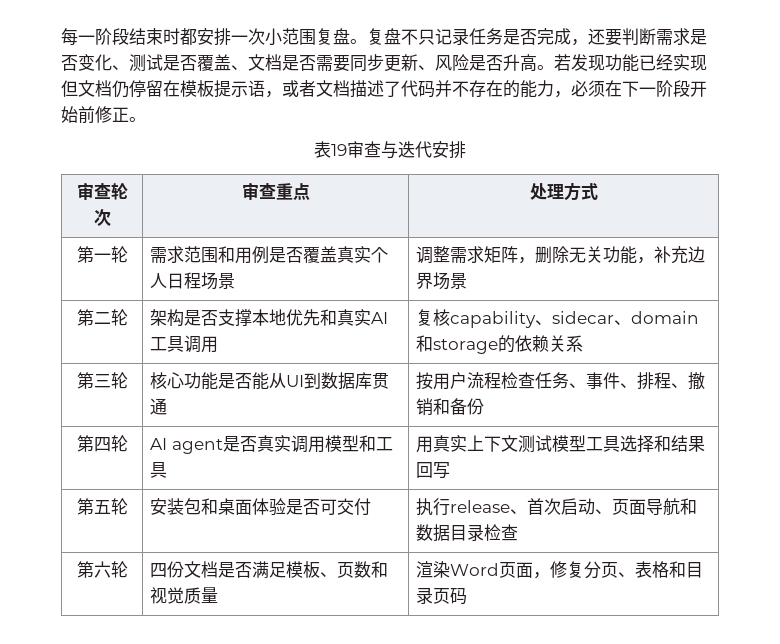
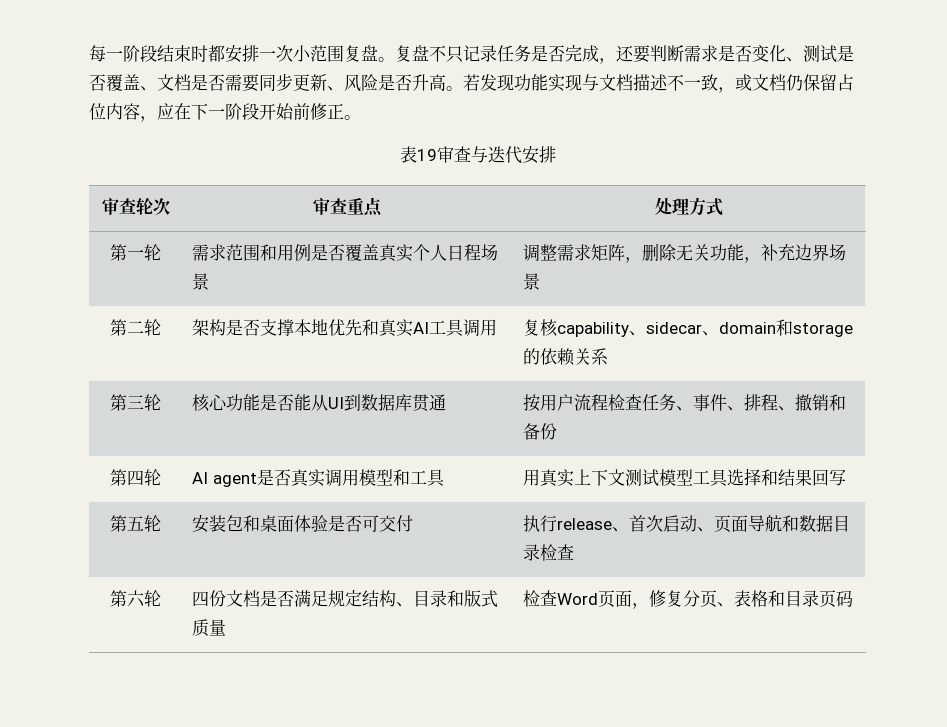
- 若发现功能已经实现但文档仍停留在模板提示语，或者文档描述了代码并不存在的能力，必须在下一阶段开始前修正。
+ 若发现功能实现与文档描述不一致，或文档仍保留占位内容，应在下一阶段开始前修正。
- 第六轮 | 四份文档是否满足模板、页数和视觉质量 | 渲染Word页面，修复分页、表格和目录页码
+ 第六轮 | 四份文档是否满足规定结构、目录和版式质量 | 检查Word页面，修复分页、表格和目录页码

